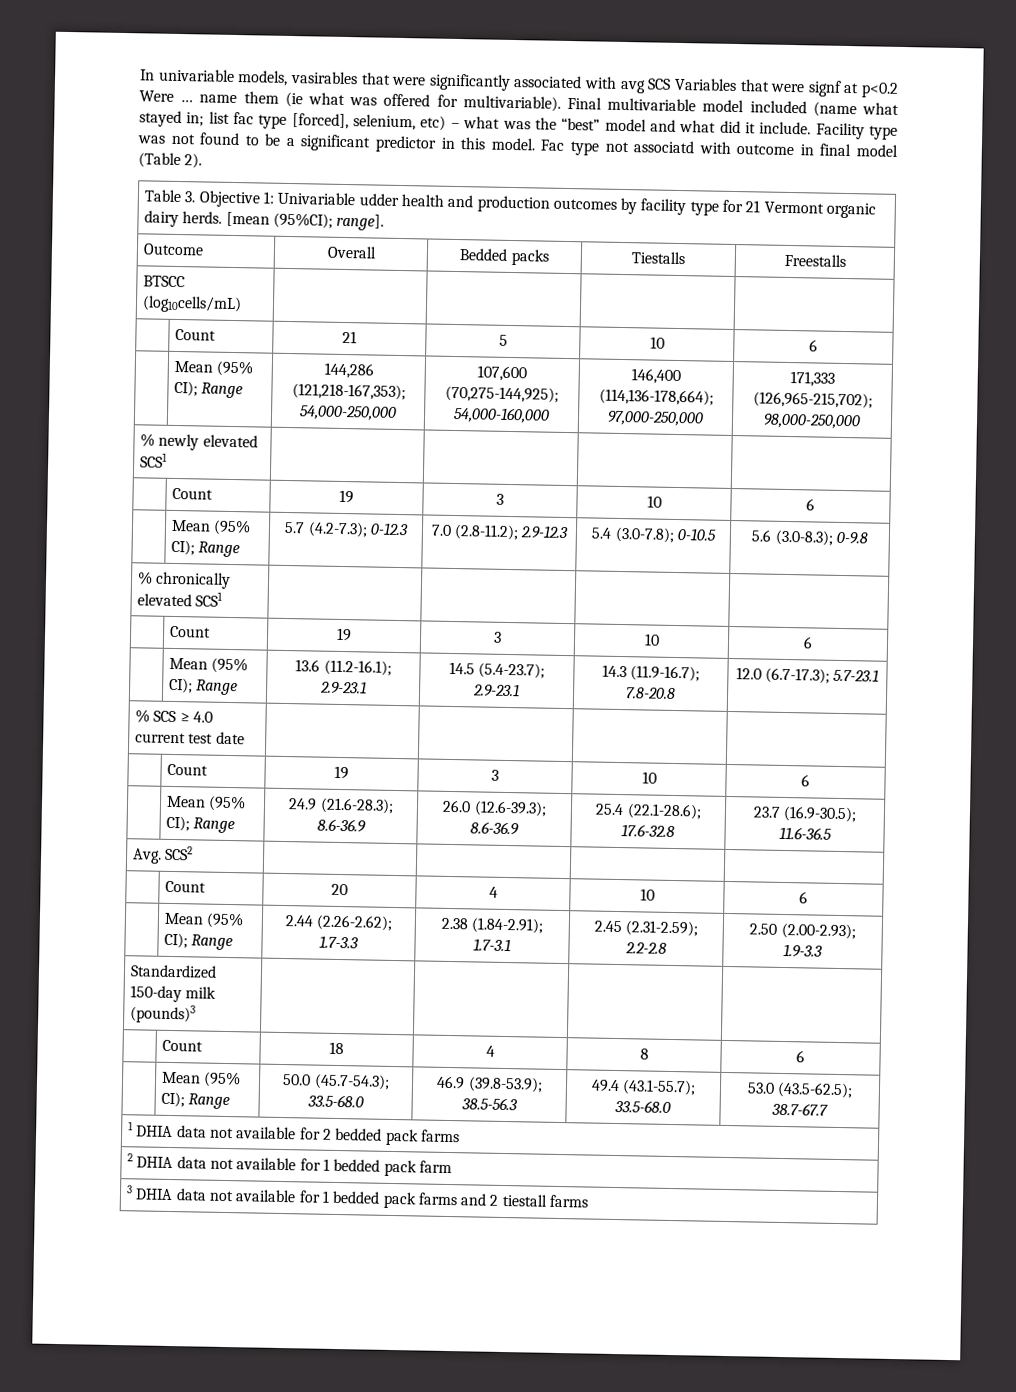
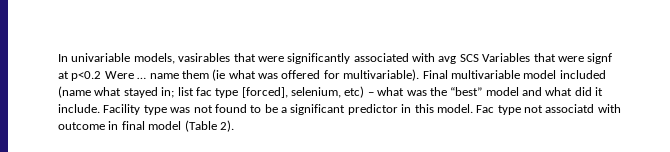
- Table 3. Objective 1: Univariable udder health and production outcomes by facility type for 21 Vermont organic dairy herds. [mean (95%CI); range].
- Outcome | Overall | Bedded packs | Tiestalls | Freestalls
- BTSCC (log10cells/mL) | | | |
- | Count | 21 | 5 | 10 | 6
- | Mean (95% CI); Range | 144,286 (121,218-167,353); 54,000-250,000 | 107,600 (70,275-144,925); 54,000-160,000 | 146,400 (114,136-178,664); 97,000-250,000 | 171,333 (126,965-215,702); 98,000-250,000
- % newly elevated SCS1 | | | |
- | Count | 19 | 3 | 10 | 6
- | Mean (95% CI); Range | 5.7 (4.2-7.3); 0-12.3 | 7.0 (2.8-11.2); 2.9-12.3 | 5.4 (3.0-7.8); 0-10.5 | 5.6 (3.0-8.3); 0-9.8
- % chronically elevated SCS1 | | | |
- | Count | 19 | 3 | 10 | 6
- | Mean (95% CI); Range | 13.6 (11.2-16.1); 2.9-23.1 | 14.5 (5.4-23.7); 2.9-23.1 | 14.3 (11.9-16.7); 7.8-20.8 | 12.0 (6.7-17.3); 5.7-23.1
- % SCS ≥ 4.0 current test date | | | |
- | Count | 19 | 3 | 10 | 6
- | Mean (95% CI); Range | 24.9 (21.6-28.3); 8.6-36.9 | 26.0 (12.6-39.3); 8.6-36.9 | 25.4 (22.1-28.6); 17.6-32.8 | 23.7 (16.9-30.5); 11.6-36.5
- Avg. SCS2 | | | |
- | Count | 20 | 4 | 10 | 6
- | Mean (95% CI); Range | 2.44 (2.26-2.62); 1.7-3.3 | 2.38 (1.84-2.91); 1.7-3.1 | 2.45 (2.31-2.59); 2.2-2.8 | 2.50 (2.00-2.93); 1.9-3.3
- Standardized 150-day milk (pounds)3 | | | |
- | Count | 18 | 4 | 8 | 6
- | Mean (95% CI); Range | 50.0 (45.7-54.3); 33.5-68.0 | 46.9 (39.8-53.9); 38.5-56.3 | 49.4 (43.1-55.7); 33.5-68.0 | 53.0 (43.5-62.5); 38.7-67.7
- 1 DHIA data not available for 2 bedded pack farms
- 2 DHIA data not available for 1 bedded pack farm
- 3 DHIA data not available for 1 bedded pack farms and 2 tiestall farms

